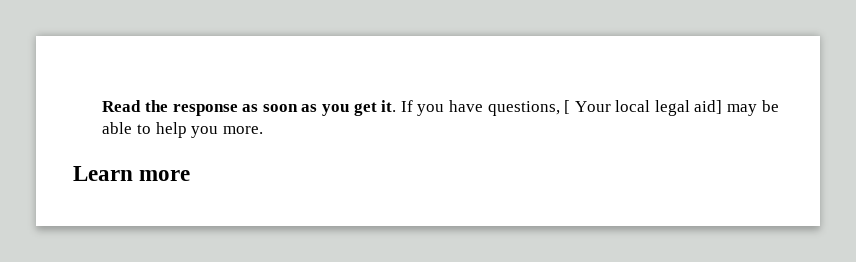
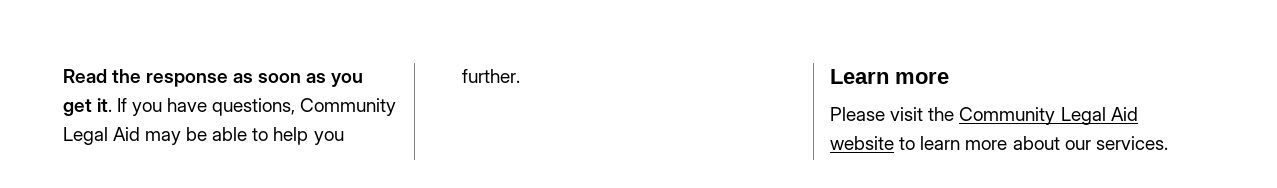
- If you have questions, [ Your local legal aid] may be able to help you more.
+ If you have questions, Community Legal Aid may be able to help you further.
+ Please visit the Community Legal Aid website to learn more about our services.

